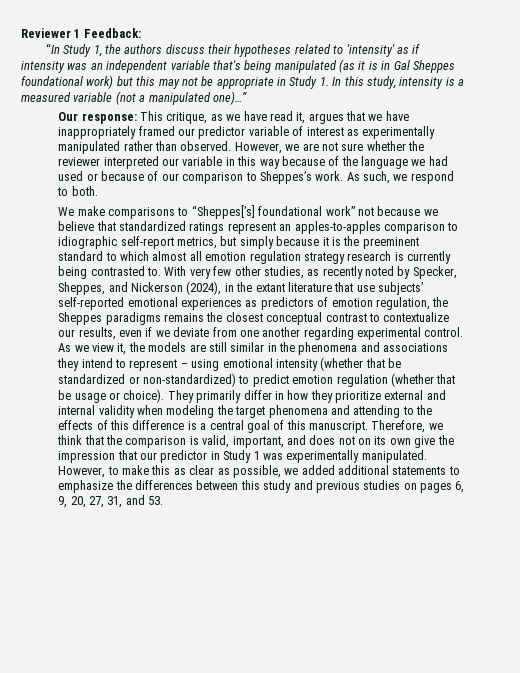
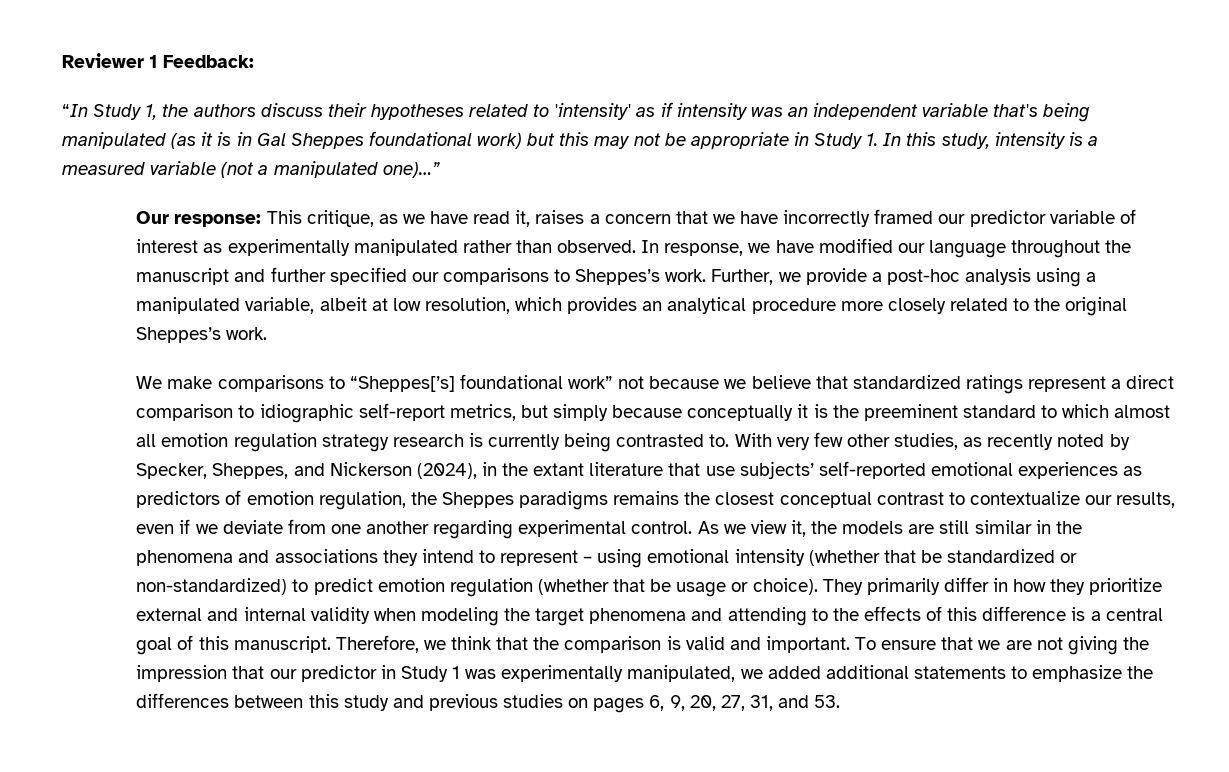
- Our response: This critique, as we have read it, argues that we have inappropriately framed our predictor variable of interest as experimentally manipulated rather than observed.
+ Our response: This critique, as we have read it, raises a concern that we have incorrectly framed our predictor variable of interest as experimentally manipulated rather than observed.
- However, we are not sure whether the reviewer interpreted our variable in this way because of the language we had used or because of our comparison to Sheppes’s work. As such, we respond to both.
+ In response, we have modified our language throughout the manuscript and further specified our comparisons to Sheppes’s work. Further, we provide a post-hoc analysis using a manipulated variable, albeit at low resolution, which provides an analytical procedure more closely related to the original Sheppes’s work.
- We make comparisons to “Sheppes[’s] foundational work” not because we believe that standardized ratings represent an apples-to-apples comparison to idiographic self-report metrics, but simply because it is the preeminent standard to which almost all emotion regulation strategy research is currently being contrasted to.
+ We make comparisons to “Sheppes[’s] foundational work” not because we believe that standardized ratings represent a direct comparison to idiographic self-report metrics, but simply because conceptually it is the preeminent standard to which almost all emotion regulation strategy research is currently being contrasted to.
- Therefore, we think that the comparison is valid, important, and does not on its own give the impression that our predictor in Study 1 was experimentally manipulated. However, to make this as clear as possible, we added additional statements to emphasize the differences between this study and previous studies on pages 6, 9, 20, 27, 31, and 53.
+ Therefore, we think that the comparison is valid and important. To ensure that we are not giving the impression that our predictor in Study 1 was experimentally manipulated, we added additional statements to emphasize the differences between this study and previous studies on pages 6, 9, 20, 27, 31, and 53.

